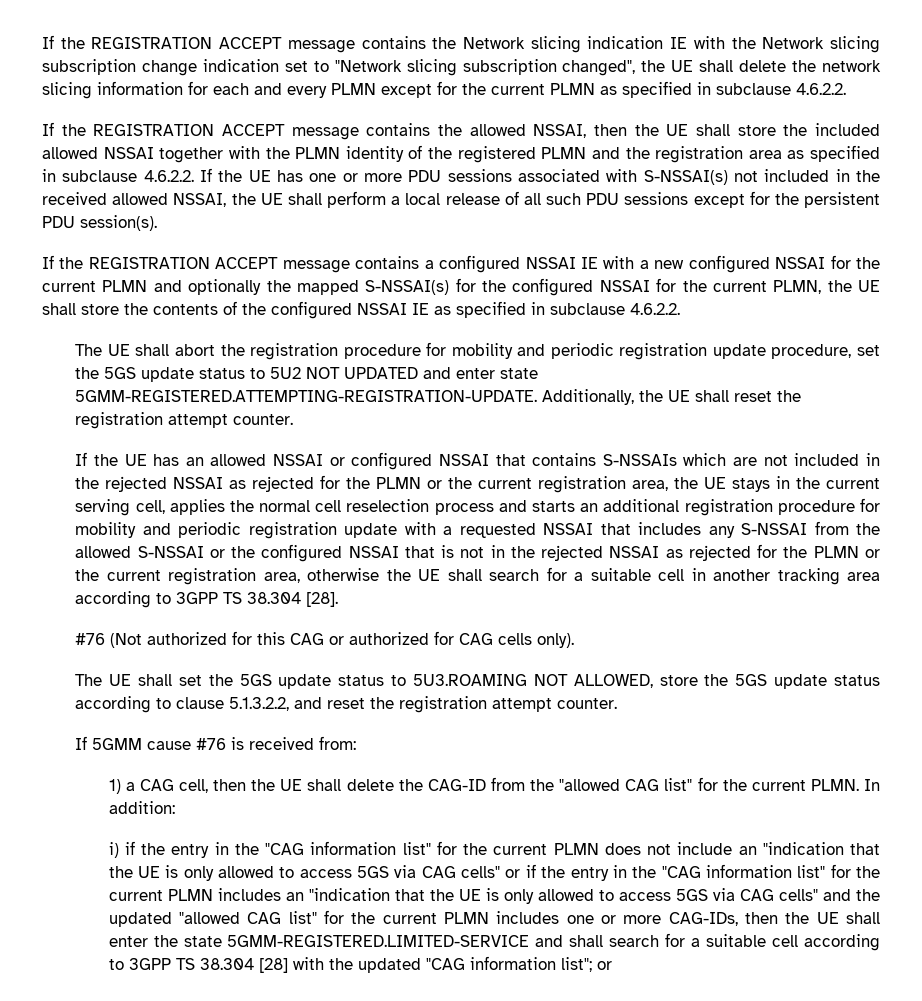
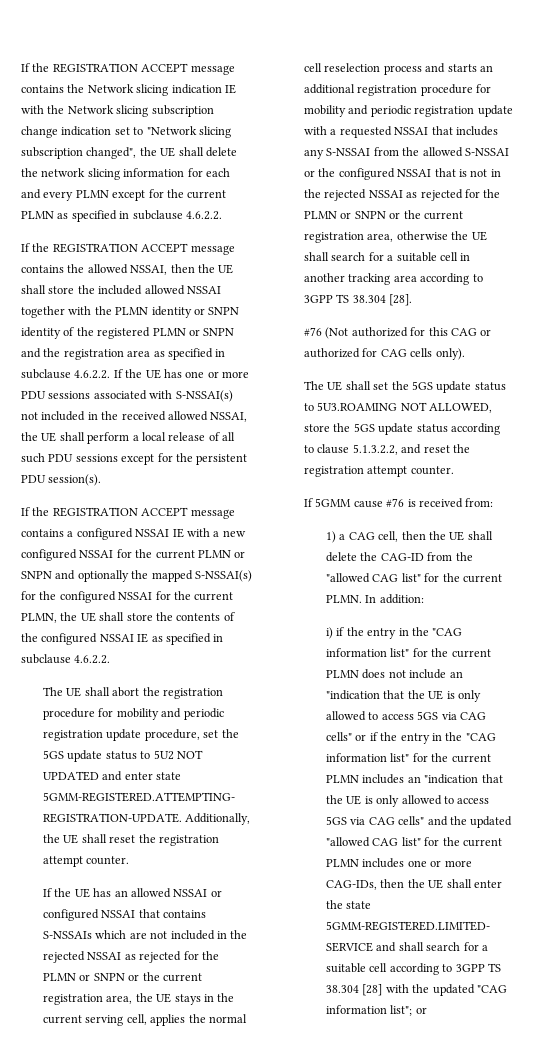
- If the REGISTRATION ACCEPT message contains the allowed NSSAI, then the UE shall store the included allowed NSSAI together with the PLMN identity of the registered PLMN and the registration area as specified in subclause 4.6.2.2. If the UE has one or more PDU sessions associated with S-NSSAI(s) not included in the received allowed NSSAI, the UE shall perform a local release of all such PDU sessions except for the persistent PDU session(s).
+ If the REGISTRATION ACCEPT message contains the allowed NSSAI, then the UE shall store the included allowed NSSAI together with the PLMN identity or SNPN identity of the registered PLMN or SNPN and the registration area as specified in subclause 4.6.2.2. If the UE has one or more PDU sessions associated with S-NSSAI(s) not included in the received allowed NSSAI, the UE shall perform a local release of all such PDU sessions except for the persistent PDU session(s).
- If the REGISTRATION ACCEPT message contains a configured NSSAI IE with a new configured NSSAI for the current PLMN and optionally the mapped S-NSSAI(s) for the configured NSSAI for the current PLMN, the UE shall store the contents of the configured NSSAI IE as specified in subclause 4.6.2.2.
+ If the REGISTRATION ACCEPT message contains a configured NSSAI IE with a new configured NSSAI for the current PLMN or SNPN and optionally the mapped S-NSSAI(s) for the configured NSSAI for the current PLMN, the UE shall store the contents of the configured NSSAI IE as specified in subclause 4.6.2.2.
- If the UE has an allowed NSSAI or configured NSSAI that contains S-NSSAIs which are not included in the rejected NSSAI as rejected for the PLMN or the current registration area, the UE stays in the current serving cell, applies the normal cell reselection process and starts an additional registration procedure for mobility and periodic registration update with a requested NSSAI that includes any S-NSSAI from the allowed S-NSSAI or the configured NSSAI that is not in the rejected NSSAI as rejected for the PLMN or the current registration area, otherwise the UE shall search for a suitable cell in another tracking area according to 3GPP TS 38.304 [28].
+ If the UE has an allowed NSSAI or configured NSSAI that contains S-NSSAIs which are not included in the rejected NSSAI as rejected for the PLMN or SNPN or the current registration area, the UE stays in the current serving cell, applies the normal cell reselection process and starts an additional registration procedure for mobility and periodic registration update with a requested NSSAI that includes any S-NSSAI from the allowed S-NSSAI or the configured NSSAI that is not in the rejected NSSAI as rejected for the PLMN or SNPN or the current registration area, otherwise the UE shall search for a suitable cell in another tracking area according to 3GPP TS 38.304 [28].

